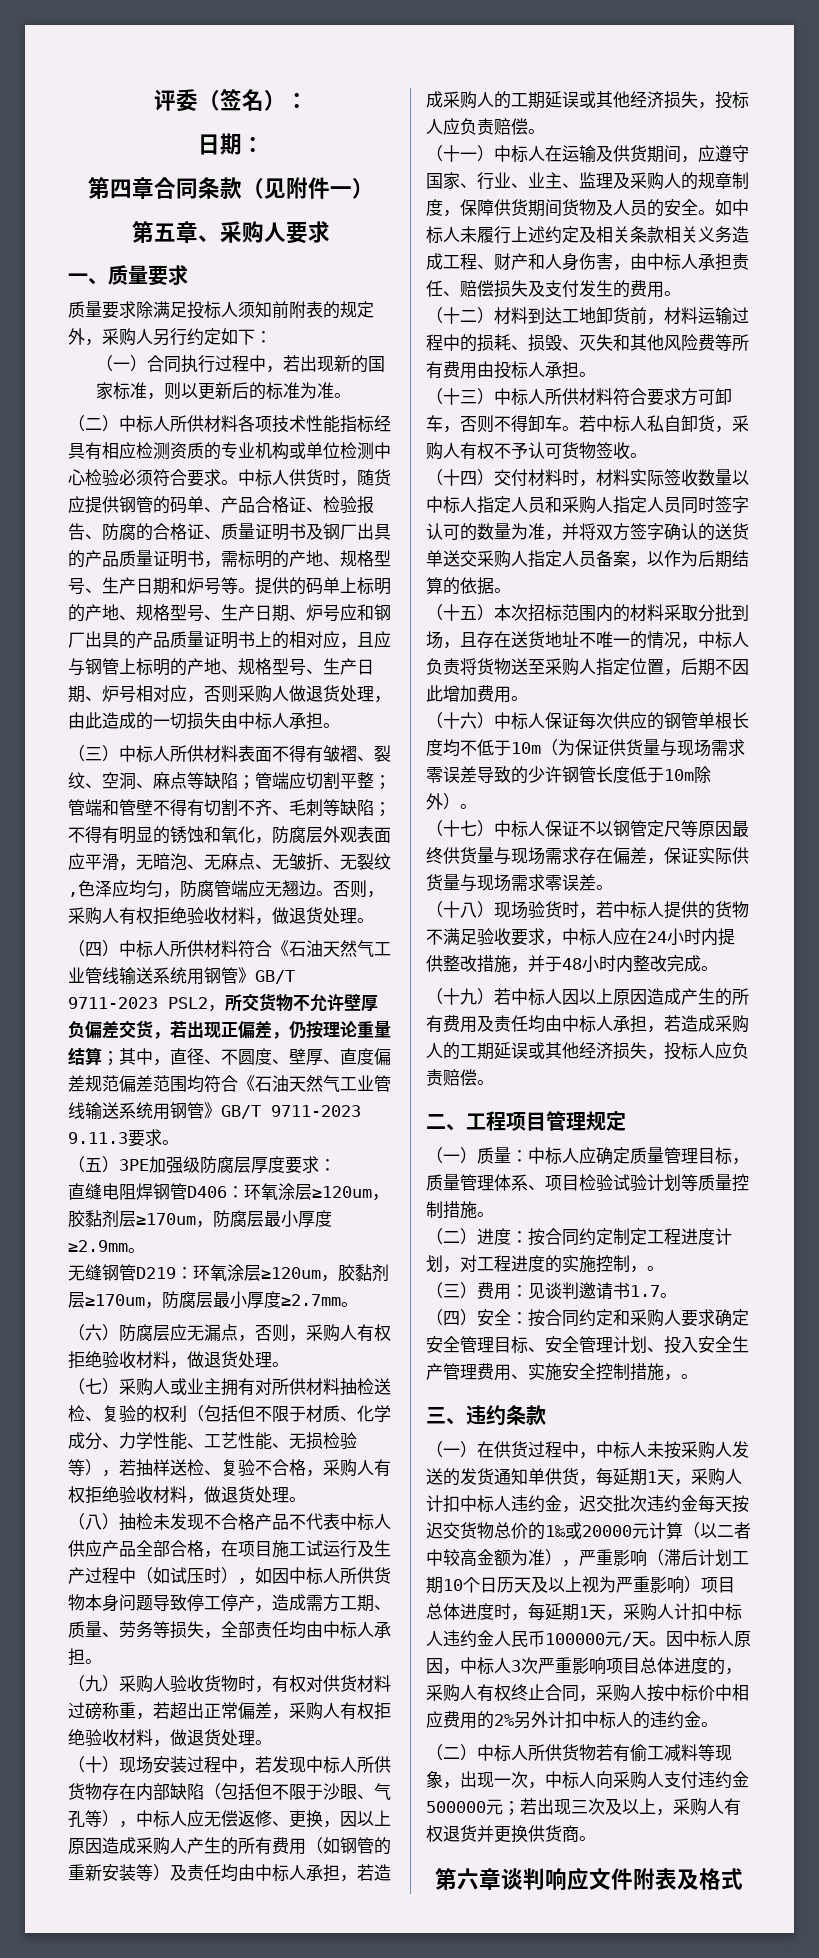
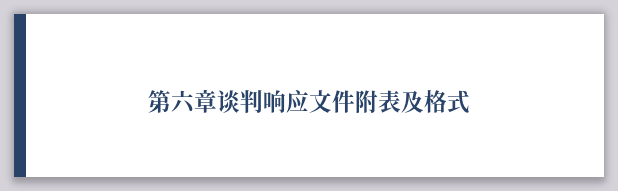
- 评委（签名）：
- 日期：
- 第四章合同条款（见附件一）
- 第五章、采购人要求
- 一、质量要求
- 质量要求除满足投标人须知前附表的规定外，采购人另行约定如下：
- （一）合同执行过程中，若出现新的国家标准，则以更新后的标准为准。
- （二）中标人所供材料各项技术性能指标经具有相应检测资质的专业机构或单位检测中心检验必须符合要求。中标人供货时，随货应提供钢管的码单、产品合格证、检验报告、防腐的合格证、质量证明书及钢厂出具的产品质量证明书，需标明的产地、规格型号、生产日期和炉号等。提供的码单上标明的产地、规格型号、生产日期、炉号应和钢厂出具的产品质量证明书上的相对应，且应与钢管上标明的产地、规格型号、生产日期、炉号相对应，否则采购人做退货处理，由此造成的一切损失由中标人承担。
- （三）中标人所供材料表面不得有皱褶、裂纹、空洞、麻点等缺陷；管端应切割平整；管端和管壁不得有切割不齐、毛刺等缺陷；不得有明显的锈蚀和氧化，防腐层外观表面应平滑，无暗泡、无麻点、无皱折、无裂纹,色泽应均匀，防腐管端应无翘边。否则，采购人有权拒绝验收材料，做退货处理。
- （四）中标人所供材料符合《石油天然气工业管线输送系统用钢管》GB/T 9711-2023 PSL2，所交货物不允许壁厚负偏差交货，若出现正偏差，仍按理论重量结算；其中，直径、不圆度、壁厚、直度偏差规范偏差范围均符合《石油天然气工业管线输送系统用钢管》GB/T 9711-2023 9.11.3要求。
- （五）3PE加强级防腐层厚度要求：
- 直缝电阻焊钢管D406：环氧涂层≥120um，胶黏剂层≥170um，防腐层最小厚度≥2.9mm。
- 无缝钢管D219：环氧涂层≥120um，胶黏剂层≥170um，防腐层最小厚度≥2.7mm。
- （六）防腐层应无漏点，否则，采购人有权拒绝验收材料，做退货处理。
- （七）采购人或业主拥有对所供材料抽检送检、复验的权利（包括但不限于材质、化学成分、力学性能、工艺性能、无损检验等），若抽样送检、复验不合格，采购人有权拒绝验收材料，做退货处理。
- （八）抽检未发现不合格产品不代表中标人供应产品全部合格，在项目施工试运行及生产过程中（如试压时），如因中标人所供货物本身问题导致停工停产，造成需方工期、质量、劳务等损失，全部责任均由中标人承担。
- （九）采购人验收货物时，有权对供货材料过磅称重，若超出正常偏差，采购人有权拒绝验收材料，做退货处理。
- （十）现场安装过程中，若发现中标人所供货物存在内部缺陷（包括但不限于沙眼、气孔等），中标人应无偿返修、更换，因以上原因造成采购人产生的所有费用（如钢管的重新安装等）及责任均由中标人承担，若造成采购人的工期延误或其他经济损失，投标人应负责赔偿。
- （十一）中标人在运输及供货期间，应遵守国家、行业、业主、监理及采购人的规章制度，保障供货期间货物及人员的安全。如中标人未履行上述约定及相关条款相关义务造成工程、财产和人身伤害，由中标人承担责任、赔偿损失及支付发生的费用。
- （十二）材料到达工地卸货前，材料运输过程中的损耗、损毁、灭失和其他风险费等所有费用由投标人承担。
- （十三）中标人所供材料符合要求方可卸车，否则不得卸车。若中标人私自卸货，采购人有权不予认可货物签收。
- （十四）交付材料时，材料实际签收数量以中标人指定人员和采购人指定人员同时签字认可的数量为准，并将双方签字确认的送货单送交采购人指定人员备案，以作为后期结算的依据。
- （十五）本次招标范围内的材料采取分批到场，且存在送货地址不唯一的情况，中标人负责将货物送至采购人指定位置，后期不因此增加费用。
- （十六）中标人保证每次供应的钢管单根长度均不低于10m（为保证供货量与现场需求零误差导致的少许钢管长度低于10m除外）。
- （十七）中标人保证不以钢管定尺等原因最终供货量与现场需求存在偏差，保证实际供货量与现场需求零误差。
- （十八）现场验货时，若中标人提供的货物不满足验收要求，中标人应在24小时内提供整改措施，并于48小时内整改完成。
- （十九）若中标人因以上原因造成产生的所有费用及责任均由中标人承担，若造成采购人的工期延误或其他经济损失，投标人应负责赔偿。
- 二、工程项目管理规定
- （一）质量：中标人应确定质量管理目标，质量管理体系、项目检验试验计划等质量控制措施。
- （二）进度：按合同约定制定工程进度计划，对工程进度的实施控制，。
- （三）费用：见谈判邀请书1.7。
- （四）安全：按合同约定和采购人要求确定安全管理目标、安全管理计划、投入安全生产管理费用、实施安全控制措施，。
- 三、违约条款
- （一）在供货过程中，中标人未按采购人发送的发货通知单供货，每延期1天，采购人计扣中标人违约金，迟交批次违约金每天按迟交货物总价的1‰或20000元计算（以二者中较高金额为准），严重影响（滞后计划工期10个日历天及以上视为严重影响）项目总体进度时，每延期1天，采购人计扣中标人违约金人民币100000元/天。因中标人原因，中标人3次严重影响项目总体进度的，采购人有权终止合同，采购人按中标价中相应费用的2%另外计扣中标人的违约金。
- （二）中标人所供货物若有偷工减料等现象，出现一次，中标人向采购人支付违约金500000元；若出现三次及以上，采购人有权退货并更换供货商。

